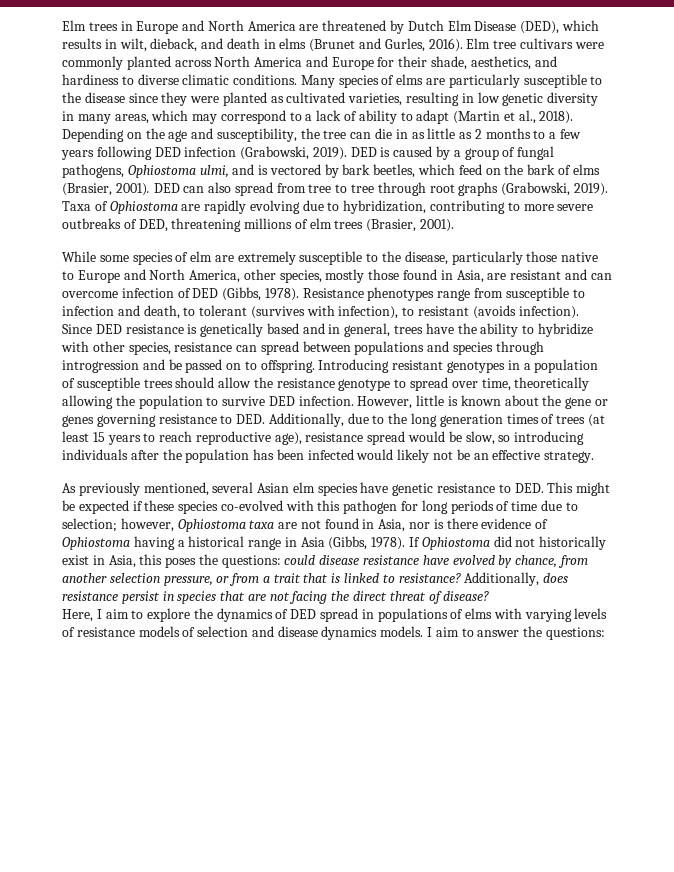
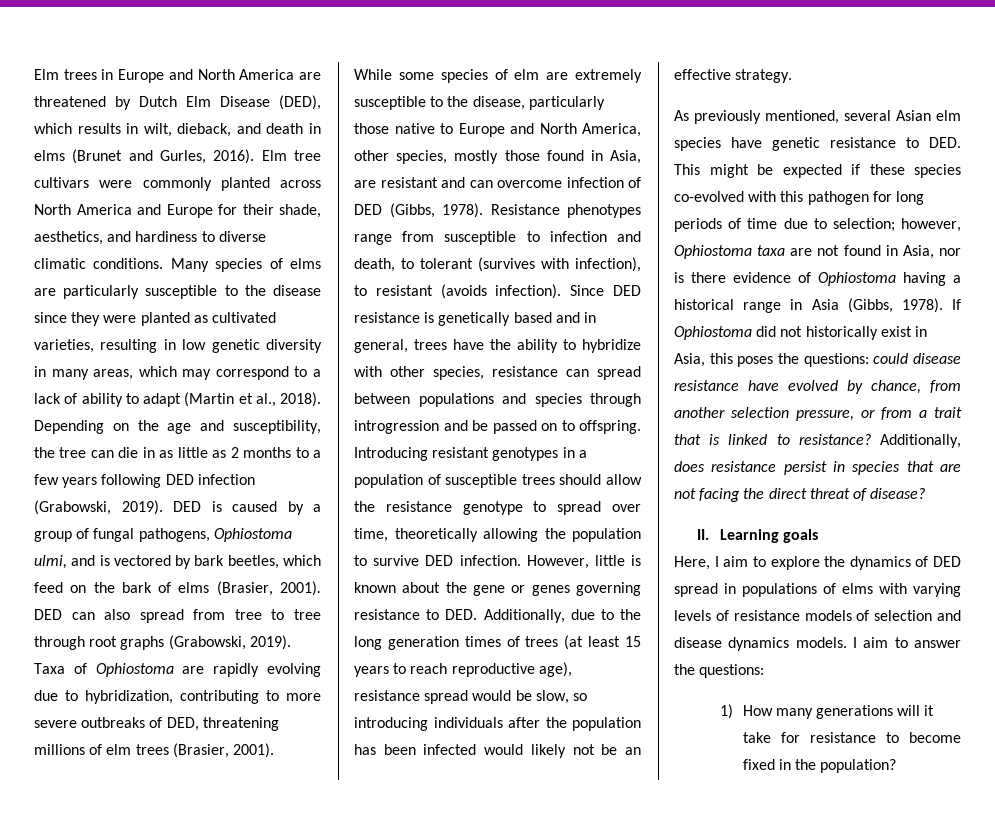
+ II. Learning goals
+ 1) How many generations will it take for resistance to become fixed in the population?

